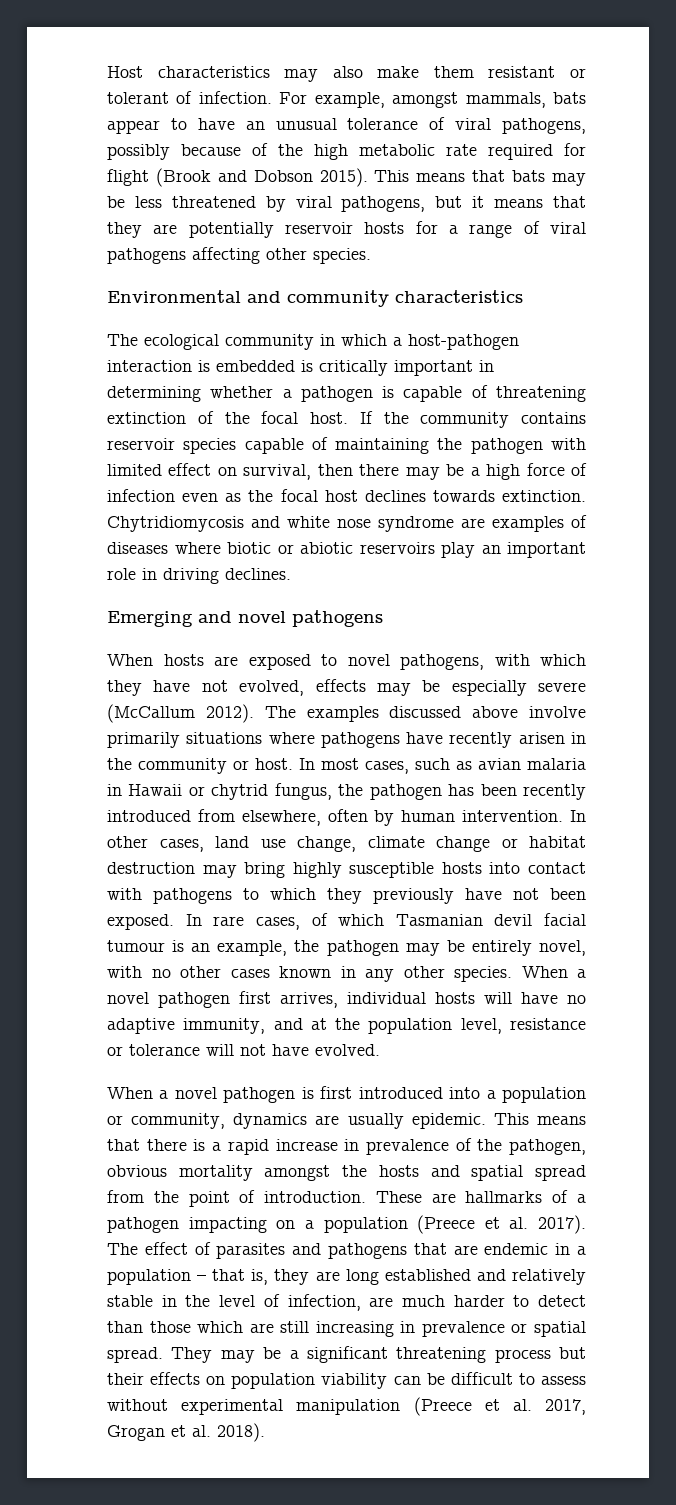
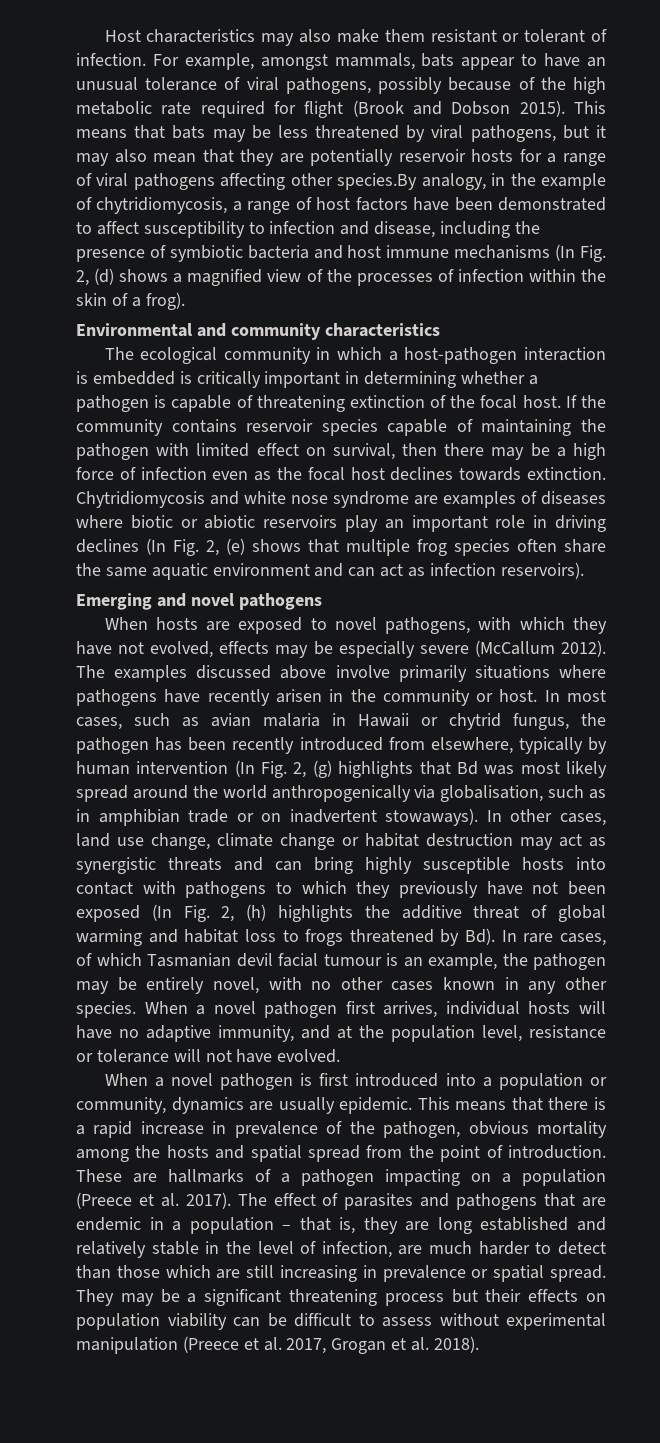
- This means that bats may be less threatened by viral pathogens, but it means that they are potentially reservoir hosts for a range of viral pathogens affecting other species.
+ This means that bats may be less threatened by viral pathogens, but it may also mean that they are potentially reservoir hosts for a range of viral pathogens affecting other species.By analogy, in the example of chytridiomycosis, a range of host factors have been demonstrated to affect susceptibility to infection and disease, including the presence of symbiotic bacteria and host immune mechanisms (In Fig. 2, (d) shows a magnified view of the processes of infection within the skin of a frog).
- Chytridiomycosis and white nose syndrome are examples of diseases where biotic or abiotic reservoirs play an important role in driving declines.
+ Chytridiomycosis and white nose syndrome are examples of diseases where biotic or abiotic reservoirs play an important role in driving declines (In Fig. 2, (e) shows that multiple frog species often share the same aquatic environment and can act as infection reservoirs).
- In most cases, such as avian malaria in Hawaii or chytrid fungus, the pathogen has been recently introduced from elsewhere, often by human intervention.
+ In most cases, such as avian malaria in Hawaii or chytrid fungus, the pathogen has been recently introduced from elsewhere, typically by human intervention (In Fig. 2, (g) highlights that Bd was most likely spread around the world anthropogenically via globalisation, such as in amphibian trade or on inadvertent stowaways).
- In other cases, land use change, climate change or habitat destruction may bring highly susceptible hosts into contact with pathogens to which they previously have not been exposed. In rare cases, of which Tasmanian devil facial tumour is an example, the pathogen may be entirely novel, with no other cases known in any other species.
+ In other cases, land use change, climate change or habitat destruction may act as synergistic threats and can bring highly susceptible hosts into contact with pathogens to which they previously have not been exposed (In Fig. 2, (h) highlights the additive threat of global warming and habitat loss to frogs threatened by Bd). In rare cases, of which Tasmanian devil facial tumour is an example, the pathogen may be entirely novel, with no other cases known in any other species.
- This means that there is a rapid increase in prevalence of the pathogen, obvious mortality amongst the hosts and spatial spread from the point of introduction.
+ This means that there is a rapid increase in prevalence of the pathogen, obvious mortality among the hosts and spatial spread from the point of introduction.

